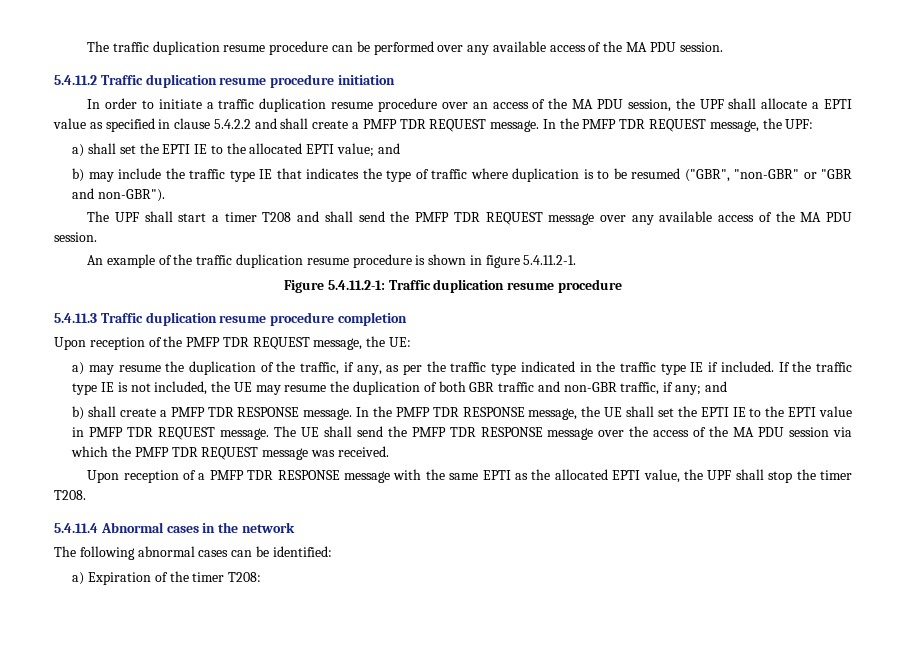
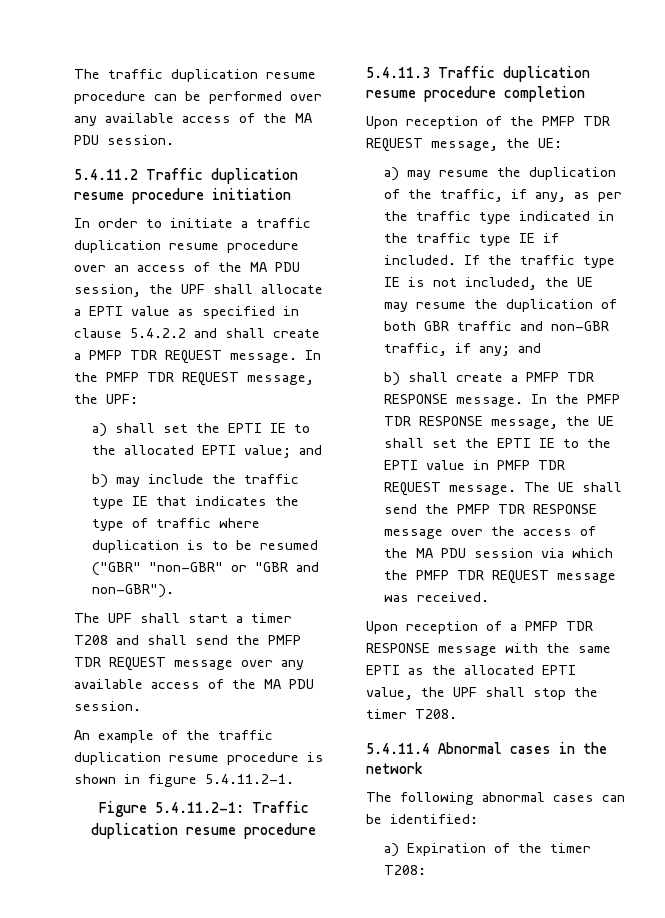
- b) may include the traffic type IE that indicates the type of traffic where duplication is to be resumed ("GBR", "non-GBR" or "GBR and non-GBR").
+ b) may include the traffic type IE that indicates the type of traffic where duplication is to be resumed ("GBR" "non-GBR" or "GBR and non-GBR").

